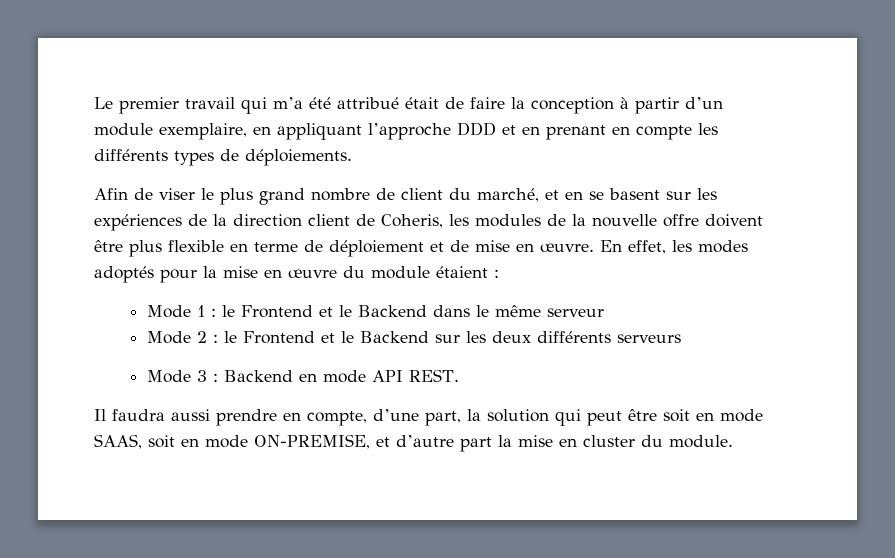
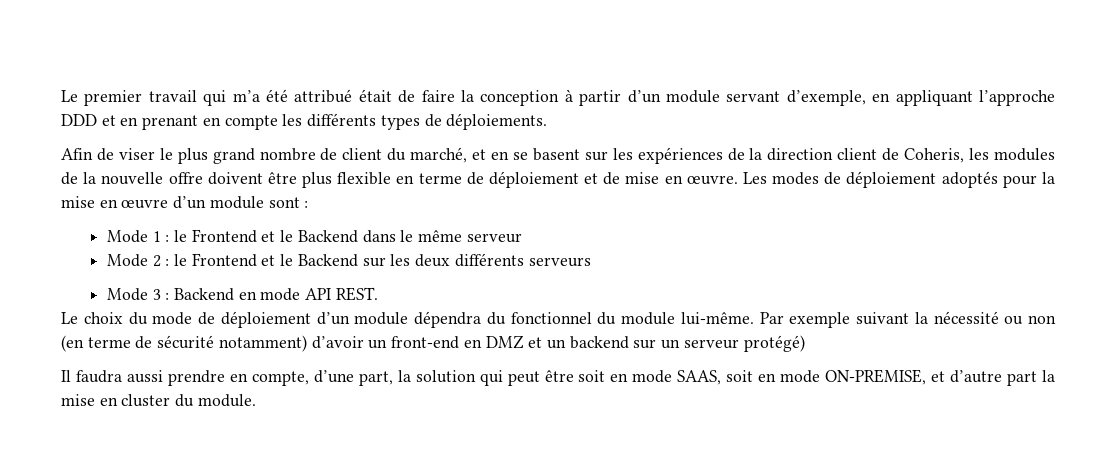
- Le premier travail qui m’a été attribué était de faire la conception à partir d’un module exemplaire, en appliquant l’approche DDD et en prenant en compte les différents types de déploiements.
+ Le premier travail qui m’a été attribué était de faire la conception à partir d’un module servant d’exemple, en appliquant l’approche DDD et en prenant en compte les différents types de déploiements.
- En effet, les modes adoptés pour la mise en œuvre du module étaient :
+ Les modes de déploiement adoptés pour la mise en œuvre d’un module sont :
+ Le choix du mode de déploiement d’un module dépendra du fonctionnel du module lui-même. Par exemple suivant la nécessité ou non (en terme de sécurité notamment) d’avoir un front-end en DMZ et un backend sur un serveur protégé)

